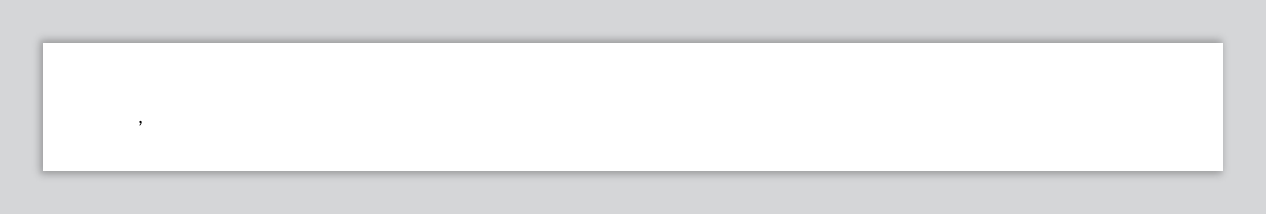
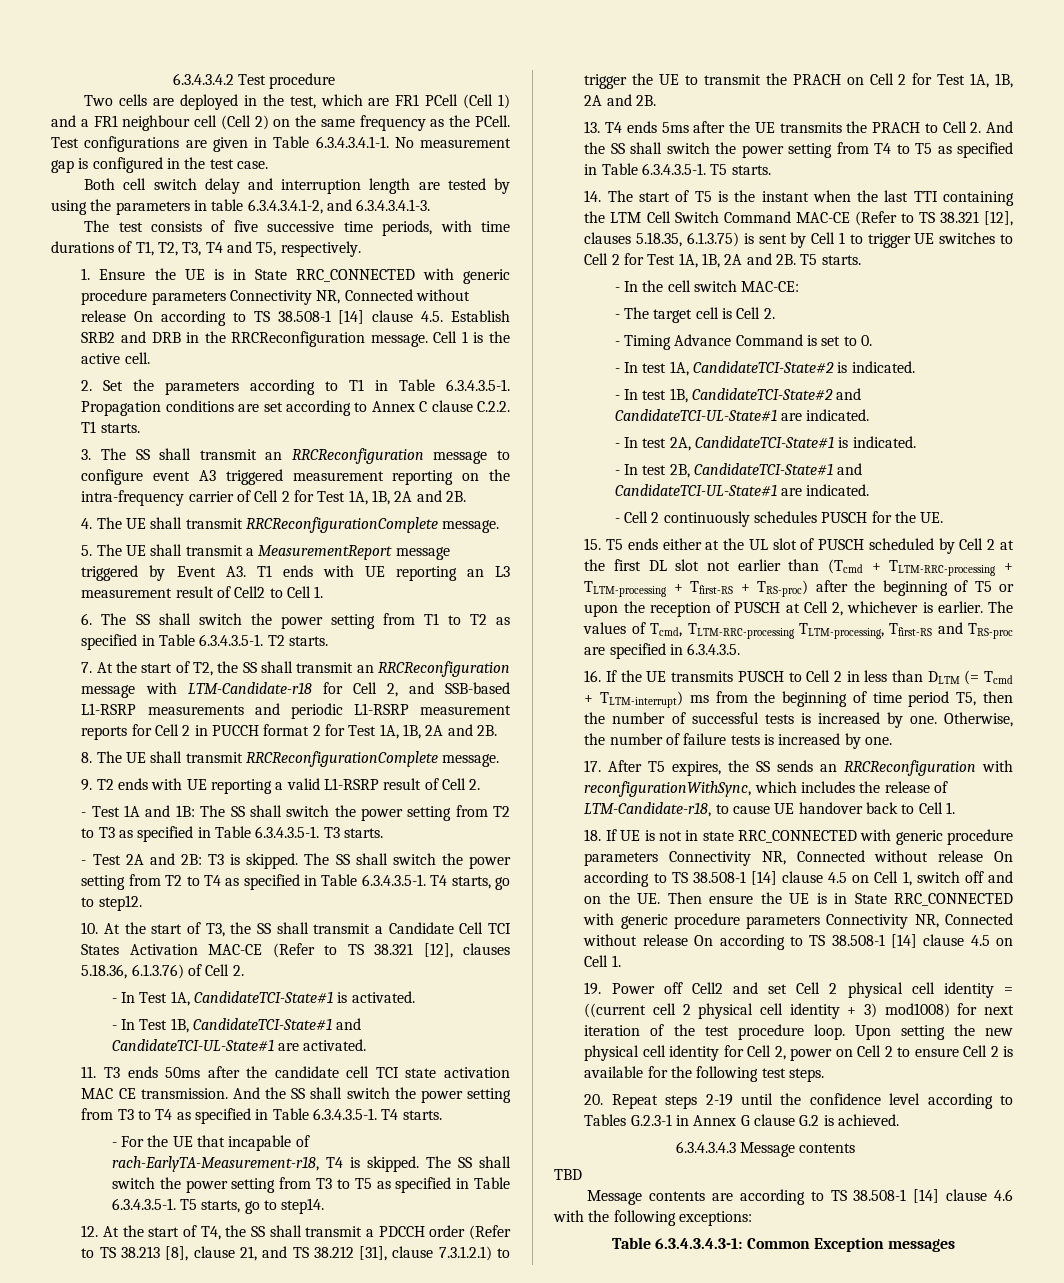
- ,
+ 6.3.4.3.4.2 Test procedure
+ Two cells are deployed in the test, which are FR1 PCell (Cell 1) and a FR1 neighbour cell (Cell 2) on the same frequency as the PCell. Test configurations are given in Table 6.3.4.3.4.1-1. No measurement gap is configured in the test case.
+ Both cell switch delay and interruption length are tested by using the parameters in table 6.3.4.3.4.1-2, and 6.3.4.3.4.1-3.
+ The test consists of five successive time periods, with time durations of T1, T2, T3, T4 and T5, respectively.
+ 1. Ensure the UE is in State RRC_CONNECTED with generic procedure parameters Connectivity NR, Connected without release On according to TS 38.508-1 [14] clause 4.5. Establish SRB2 and DRB in the RRCReconfiguration message. Cell 1 is the active cell.
+ 2. Set the parameters according to T1 in Table 6.3.4.3.5-1. Propagation conditions are set according to Annex C clause C.2.2. T1 starts.
+ 3. The SS shall transmit an RRCReconfiguration message to configure event A3 triggered measurement reporting on the intra-frequency carrier of Cell 2 for Test 1A, 1B, 2A and 2B.
+ 4. The UE shall transmit RRCReconfigurationComplete message.
+ 5. The UE shall transmit a MeasurementReport message triggered by Event A3. T1 ends with UE reporting an L3 measurement result of Cell2 to Cell 1.
+ 6. The SS shall switch the power setting from T1 to T2 as specified in Table 6.3.4.3.5-1. T2 starts.
+ 7. At the start of T2, the SS shall transmit an RRCReconfiguration message with LTM-Candidate-r18 for Cell 2, and SSB-based L1-RSRP measurements and periodic L1-RSRP measurement reports for Cell 2 in PUCCH format 2 for Test 1A, 1B, 2A and 2B.
+ 8. The UE shall transmit RRCReconfigurationComplete message.
+ 9. T2 ends with UE reporting a valid L1-RSRP result of Cell 2.
+ - Test 1A and 1B: The SS shall switch the power setting from T2 to T3 as specified in Table 6.3.4.3.5-1. T3 starts.
+ - Test 2A and 2B: T3 is skipped. The SS shall switch the power setting from T2 to T4 as specified in Table 6.3.4.3.5-1. T4 starts, go to step12.
+ 10. At the start of T3, the SS shall transmit a Candidate Cell TCI States Activation MAC-CE (Refer to TS 38.321 [12], clauses 5.18.36, 6.1.3.76) of Cell 2.
+ - In Test 1A, CandidateTCI-State#1 is activated.
+ - In Test 1B, CandidateTCI-State#1 and CandidateTCI-UL-State#1 are activated.
+ 11. T3 ends 50ms after the candidate cell TCI state activation MAC CE transmission. And the SS shall switch the power setting from T3 to T4 as specified in Table 6.3.4.3.5-1. T4 starts.
+ - For the UE that incapable of rach-EarlyTA-Measurement-r18, T4 is skipped. The SS shall switch the power setting from T3 to T5 as specified in Table 6.3.4.3.5-1. T5 starts, go to step14.
+ 12. At the start of T4, the SS shall transmit a PDCCH order (Refer to TS 38.213 [8], clause 21, and TS 38.212 [31], clause 7.3.1.2.1) to trigger the UE to transmit the PRACH on Cell 2 for Test 1A, 1B, 2A and 2B.
+ 13. T4 ends 5ms after the UE transmits the PRACH to Cell 2. And the SS shall switch the power setting from T4 to T5 as specified in Table 6.3.4.3.5-1. T5 starts.
+ 14. The start of T5 is the instant when the last TTI containing the LTM Cell Switch Command MAC-CE (Refer to TS 38.321 [12], clauses 5.18.35, 6.1.3.75) is sent by Cell 1 to trigger UE switches to Cell 2 for Test 1A, 1B, 2A and 2B. T5 starts.
+ - In the cell switch MAC-CE:
+ - The target cell is Cell 2.
+ - Timing Advance Command is set to 0.
+ - In test 1A, CandidateTCI-State#2 is indicated.
+ - In test 1B, CandidateTCI-State#2 and CandidateTCI-UL-State#1 are indicated.
+ - In test 2A, CandidateTCI-State#1 is indicated.
+ - In test 2B, CandidateTCI-State#1 and CandidateTCI-UL-State#1 are indicated.
+ - Cell 2 continuously schedules PUSCH for the UE.
+ 15. T5 ends either at the UL slot of PUSCH scheduled by Cell 2 at the first DL slot not earlier than (Tcmd + TLTM-RRC-processing + TLTM-processing + Tfirst-RS + TRS-proc) after the beginning of T5 or upon the reception of PUSCH at Cell 2, whichever is earlier. The values of Tcmd, TLTM-RRC-processing TLTM-processing, Tfirst-RS and TRS-proc are specified in 6.3.4.3.5.
+ 16. If the UE transmits PUSCH to Cell 2 in less than DLTM (= Tcmd + TLTM-interrupt) ms from the beginning of time period T5, then the number of successful tests is increased by one. Otherwise, the number of failure tests is increased by one.
+ 17. After T5 expires, the SS sends an RRCReconfiguration with reconfigurationWithSync, which includes the release of LTM-Candidate-r18, to cause UE handover back to Cell 1.
+ 18. If UE is not in state RRC_CONNECTED with generic procedure parameters Connectivity NR, Connected without release On according to TS 38.508-1 [14] clause 4.5 on Cell 1, switch off and on the UE. Then ensure the UE is in State RRC_CONNECTED with generic procedure parameters Connectivity NR, Connected without release On according to TS 38.508-1 [14] clause 4.5 on Cell 1.
+ 19. Power off Cell2 and set Cell 2 physical cell identity = ((current cell 2 physical cell identity + 3) mod1008) for next iteration of the test procedure loop. Upon setting the new physical cell identity for Cell 2, power on Cell 2 to ensure Cell 2 is available for the following test steps.
+ 20. Repeat steps 2-19 until the confidence level according to Tables G.2.3-1 in Annex G clause G.2 is achieved.
+ 6.3.4.3.4.3 Message contents
+ TBD
+ Message contents are according to TS 38.508-1 [14] clause 4.6 with the following exceptions:
+ Table 6.3.4.3.4.3-1: Common Exception messages

